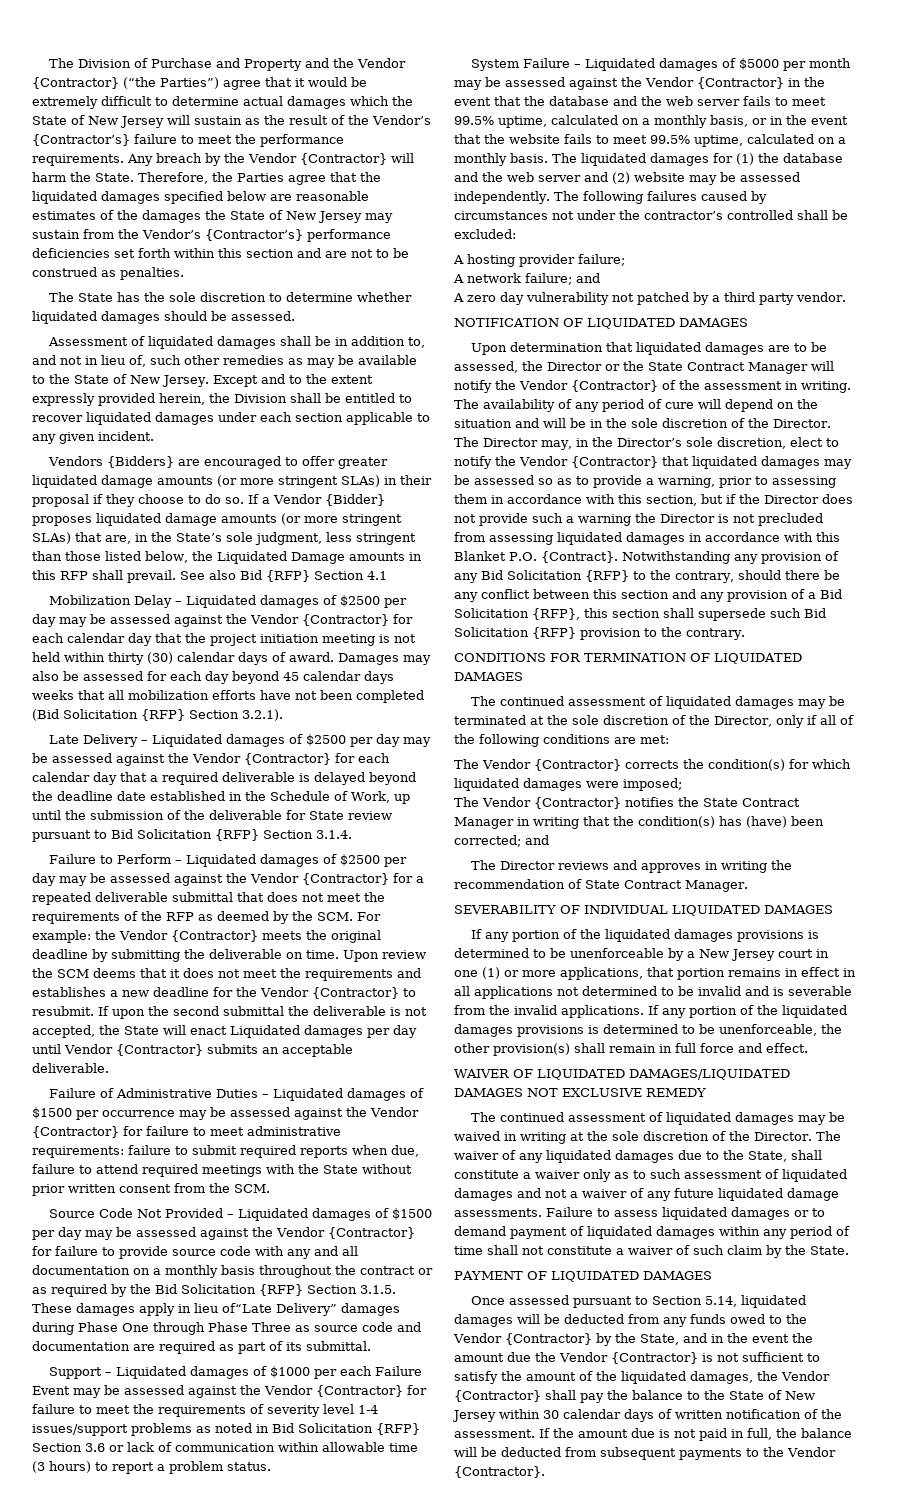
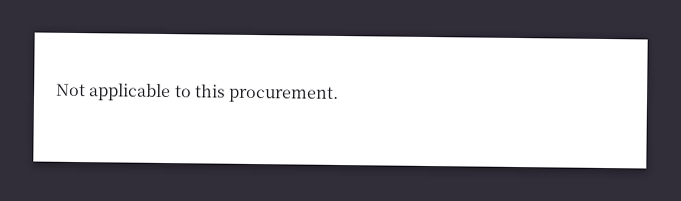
- The Division of Purchase and Property and the Vendor {Contractor} (“the Parties”) agree that it would be extremely difficult to determine actual damages which the State of New Jersey will sustain as the result of the Vendor’s {Contractor’s} failure to meet the performance requirements. Any breach by the Vendor {Contractor} will harm the State. Therefore, the Parties agree that the liquidated damages specified below are reasonable estimates of the damages the State of New Jersey may sustain from the Vendor’s {Contractor’s} performance deficiencies set forth within this section and are not to be construed as penalties.
- The State has the sole discretion to determine whether liquidated damages should be assessed.
- Assessment of liquidated damages shall be in addition to, and not in lieu of, such other remedies as may be available to the State of New Jersey. Except and to the extent expressly provided herein, the Division shall be entitled to recover liquidated damages under each section applicable to any given incident.
- Vendors {Bidders} are encouraged to offer greater liquidated damage amounts (or more stringent SLAs) in their proposal if they choose to do so. If a Vendor {Bidder} proposes liquidated damage amounts (or more stringent SLAs) that are, in the State’s sole judgment, less stringent than those listed below, the Liquidated Damage amounts in this RFP shall prevail. See also Bid {RFP} Section 4.1
- Mobilization Delay – Liquidated damages of $2500 per day may be assessed against the Vendor {Contractor} for each calendar day that the project initiation meeting is not held within thirty (30) calendar days of award. Damages may also be assessed for each day beyond 45 calendar days weeks that all mobilization efforts have not been completed (Bid Solicitation {RFP} Section 3.2.1).
- Late Delivery – Liquidated damages of $2500 per day may be assessed against the Vendor {Contractor} for each calendar day that a required deliverable is delayed beyond the deadline date established in the Schedule of Work, up until the submission of the deliverable for State review pursuant to Bid Solicitation {RFP} Section 3.1.4.
- Failure to Perform – Liquidated damages of $2500 per day may be assessed against the Vendor {Contractor} for a repeated deliverable submittal that does not meet the requirements of the RFP as deemed by the SCM. For example: the Vendor {Contractor} meets the original deadline by submitting the deliverable on time. Upon review the SCM deems that it does not meet the requirements and establishes a new deadline for the Vendor {Contractor} to resubmit. If upon the second submittal the deliverable is not accepted, the State will enact Liquidated damages per day until Vendor {Contractor} submits an acceptable deliverable.
- Failure of Administrative Duties – Liquidated damages of $1500 per occurrence may be assessed against the Vendor {Contractor} for failure to meet administrative requirements: failure to submit required reports when due, failure to attend required meetings with the State without prior written consent from the SCM.
- Source Code Not Provided – Liquidated damages of $1500 per day may be assessed against the Vendor {Contractor} for failure to provide source code with any and all documentation on a monthly basis throughout the contract or as required by the Bid Solicitation {RFP} Section 3.1.5. These damages apply in lieu of“Late Delivery” damages during Phase One through Phase Three as source code and documentation are required as part of its submittal.
- Support – Liquidated damages of $1000 per each Failure Event may be assessed against the Vendor {Contractor} for failure to meet the requirements of severity level 1-4 issues/support problems as noted in Bid Solicitation {RFP} Section 3.6 or lack of communication within allowable time (3 hours) to report a problem status.
- System Failure – Liquidated damages of $5000 per month may be assessed against the Vendor {Contractor} in the event that the database and the web server fails to meet 99.5% uptime, calculated on a monthly basis, or in the event that the website fails to meet 99.5% uptime, calculated on a monthly basis. The liquidated damages for (1) the database and the web server and (2) website may be assessed independently. The following failures caused by circumstances not under the contractor’s controlled shall be excluded:
- A hosting provider failure;
- A network failure; and
- A zero day vulnerability not patched by a third party vendor.
- NOTIFICATION OF LIQUIDATED DAMAGES
- Upon determination that liquidated damages are to be assessed, the Director or the State Contract Manager will notify the Vendor {Contractor} of the assessment in writing. The availability of any period of cure will depend on the situation and will be in the sole discretion of the Director. The Director may, in the Director’s sole discretion, elect to notify the Vendor {Contractor} that liquidated damages may be assessed so as to provide a warning, prior to assessing them in accordance with this section, but if the Director does not provide such a warning the Director is not precluded from assessing liquidated damages in accordance with this Blanket P.O. {Contract}. Notwithstanding any provision of any Bid Solicitation {RFP} to the contrary, should there be any conflict between this section and any provision of a Bid Solicitation {RFP}, this section shall supersede such Bid Solicitation {RFP} provision to the contrary.
- CONDITIONS FOR TERMINATION OF LIQUIDATED DAMAGES
- The continued assessment of liquidated damages may be terminated at the sole discretion of the Director, only if all of the following conditions are met:
- The Vendor {Contractor} corrects the condition(s) for which liquidated damages were imposed;
- The Vendor {Contractor} notifies the State Contract Manager in writing that the condition(s) has (have) been corrected; and
- The Director reviews and approves in writing the recommendation of State Contract Manager.
- SEVERABILITY OF INDIVIDUAL LIQUIDATED DAMAGES
- If any portion of the liquidated damages provisions is determined to be unenforceable by a New Jersey court in one (1) or more applications, that portion remains in effect in all applications not determined to be invalid and is severable from the invalid applications. If any portion of the liquidated damages provisions is determined to be unenforceable, the other provision(s) shall remain in full force and effect.
- WAIVER OF LIQUIDATED DAMAGES/LIQUIDATED DAMAGES NOT EXCLUSIVE REMEDY
- The continued assessment of liquidated damages may be waived in writing at the sole discretion of the Director. The waiver of any liquidated damages due to the State, shall constitute a waiver only as to such assessment of liquidated damages and not a waiver of any future liquidated damage assessments. Failure to assess liquidated damages or to demand payment of liquidated damages within any period of time shall not constitute a waiver of such claim by the State.
- PAYMENT OF LIQUIDATED DAMAGES
- Once assessed pursuant to Section 5.14, liquidated damages will be deducted from any funds owed to the Vendor {Contractor} by the State, and in the event the amount due the Vendor {Contractor} is not sufficient to satisfy the amount of the liquidated damages, the Vendor {Contractor} shall pay the balance to the State of New Jersey within 30 calendar days of written notification of the assessment. If the amount due is not paid in full, the balance will be deducted from subsequent payments to the Vendor {Contractor}.
+ Not applicable to this procurement.

